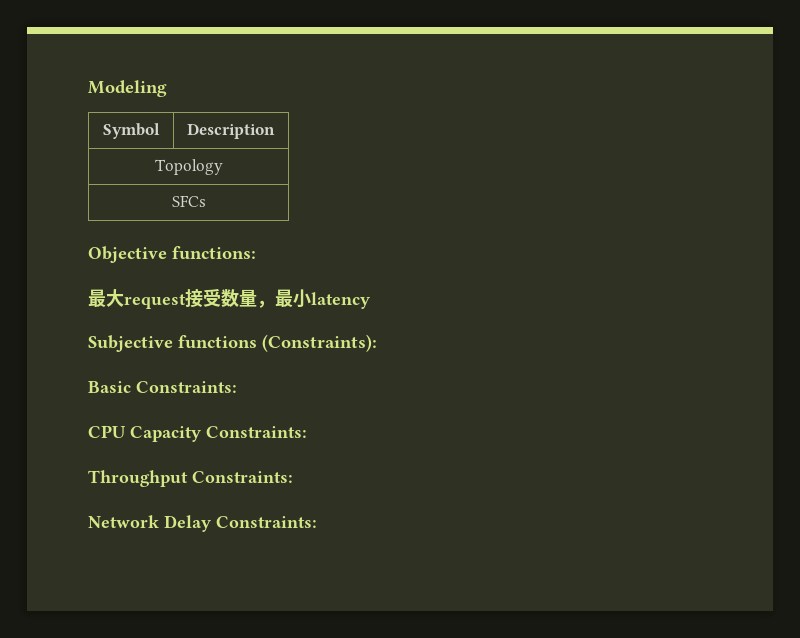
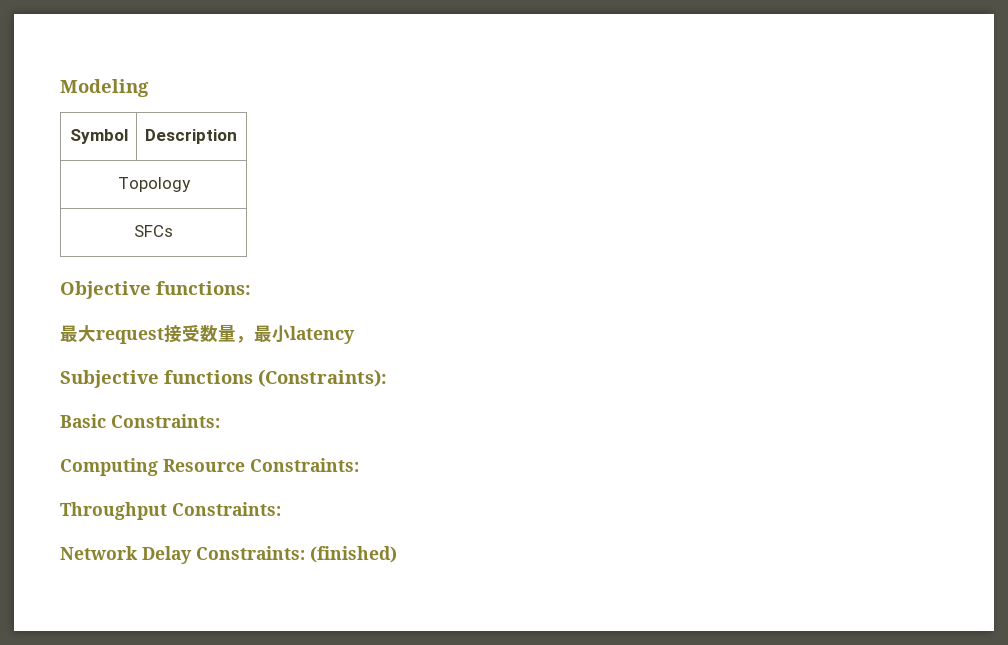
- CPU Capacity Constraints:
+ Computing Resource Constraints:
- Network Delay Constraints:
+ Network Delay Constraints: (finished)

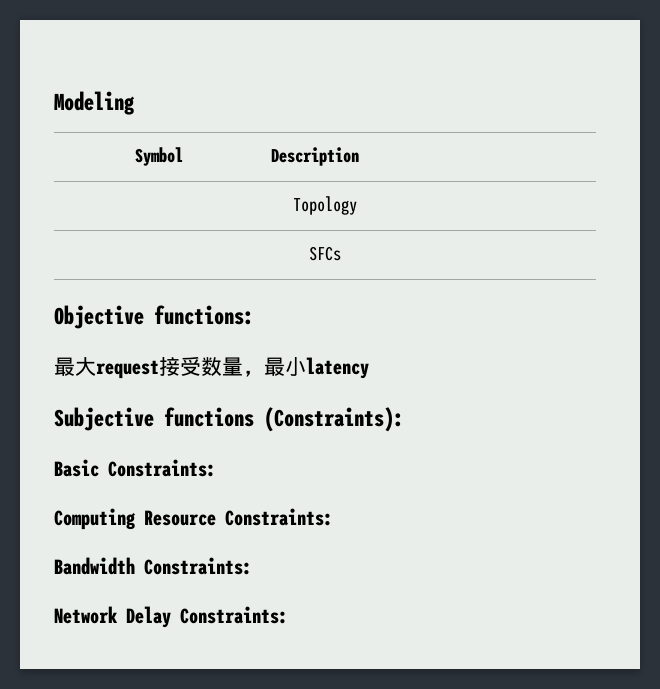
- Throughput Constraints:
+ Bandwidth Constraints:
- Network Delay Constraints: (finished)
+ Network Delay Constraints:

